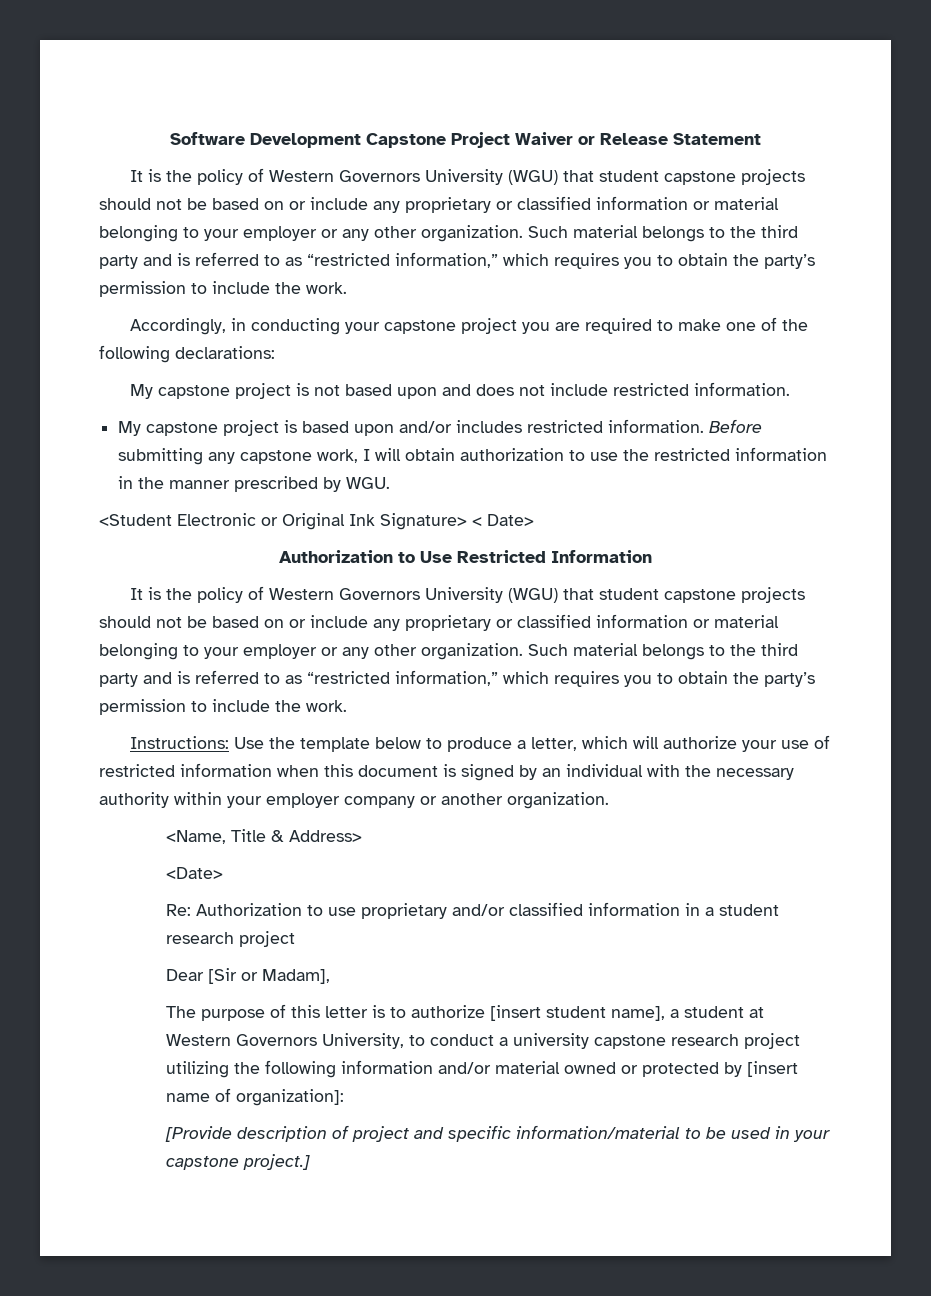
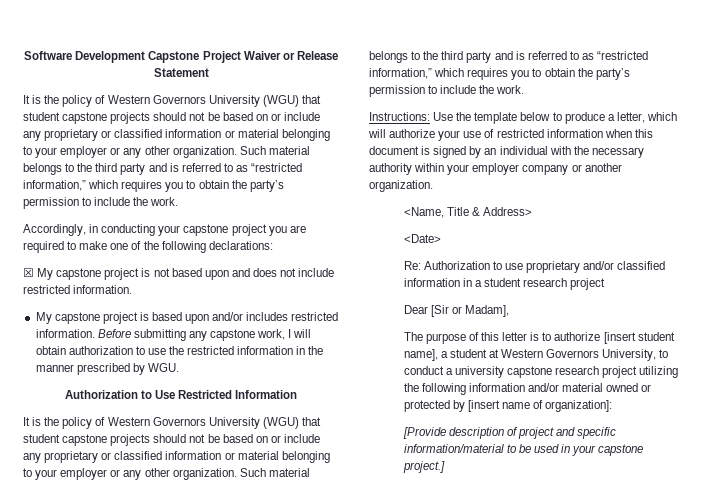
- My capstone project is not based upon and does not include restricted information.
+ ☒ My capstone project is not based upon and does not include restricted information.
- <Student Electronic or Original Ink Signature> < Date>

